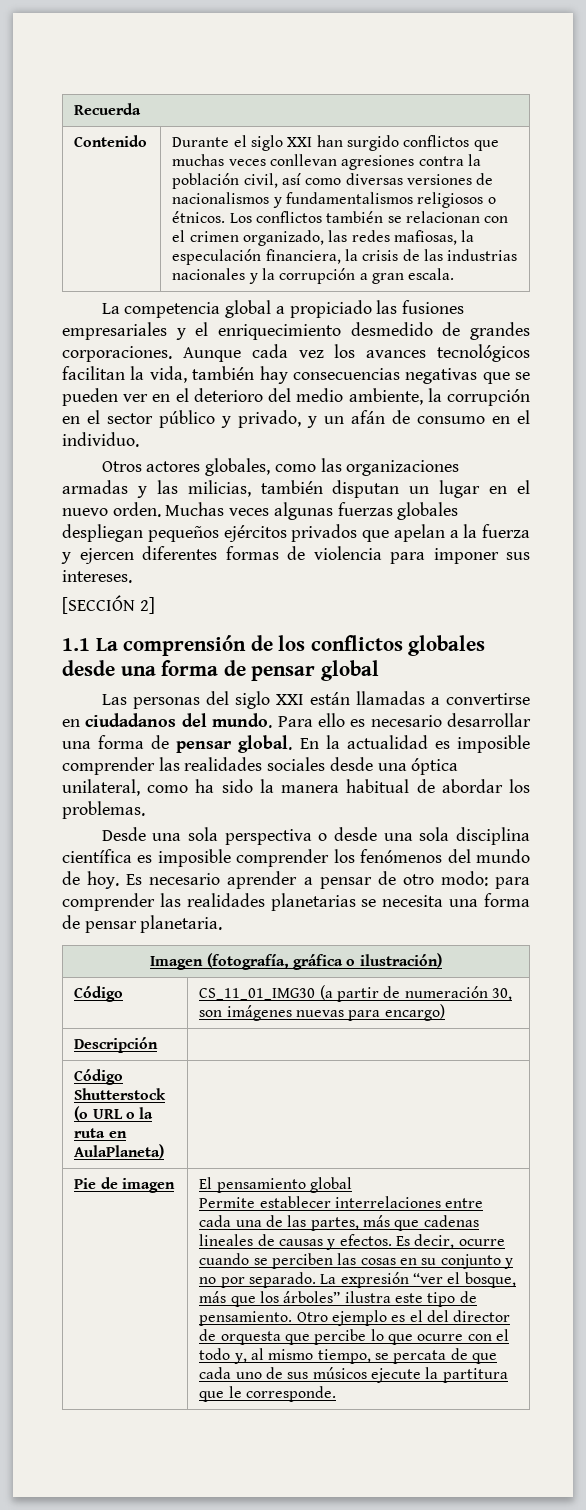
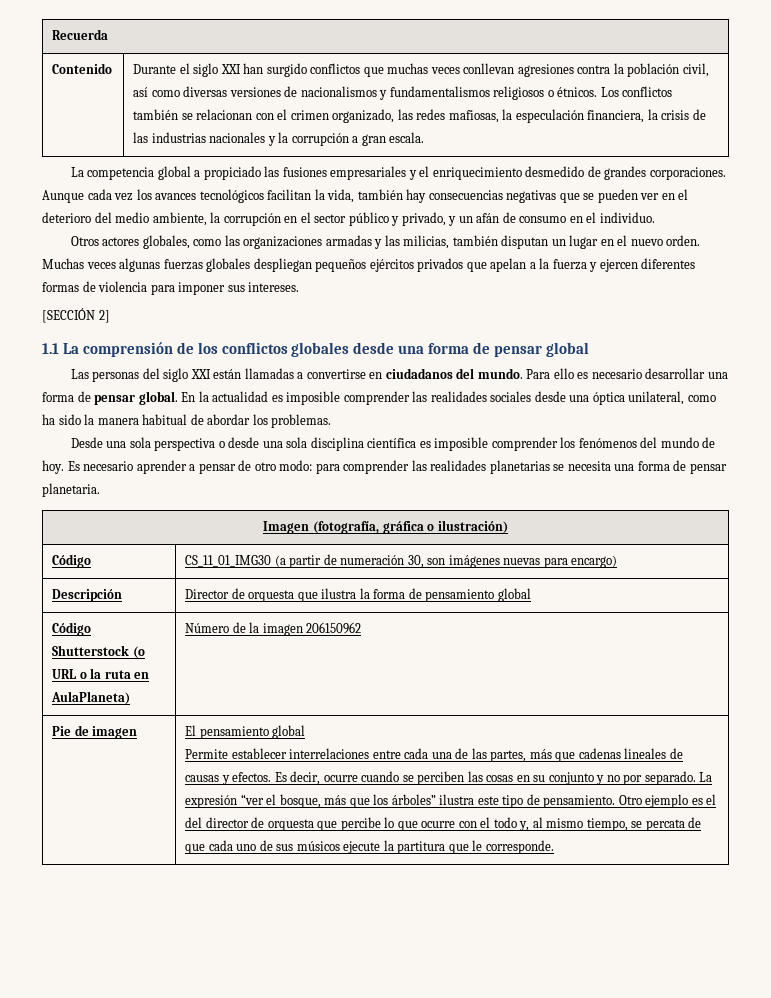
- Descripción |
+ Descripción | Director de orquesta que ilustra la forma de pensamiento global
- Código Shutterstock (o URL o la ruta en AulaPlaneta) |
+ Código Shutterstock (o URL o la ruta en AulaPlaneta) | Número de la imagen 206150962

